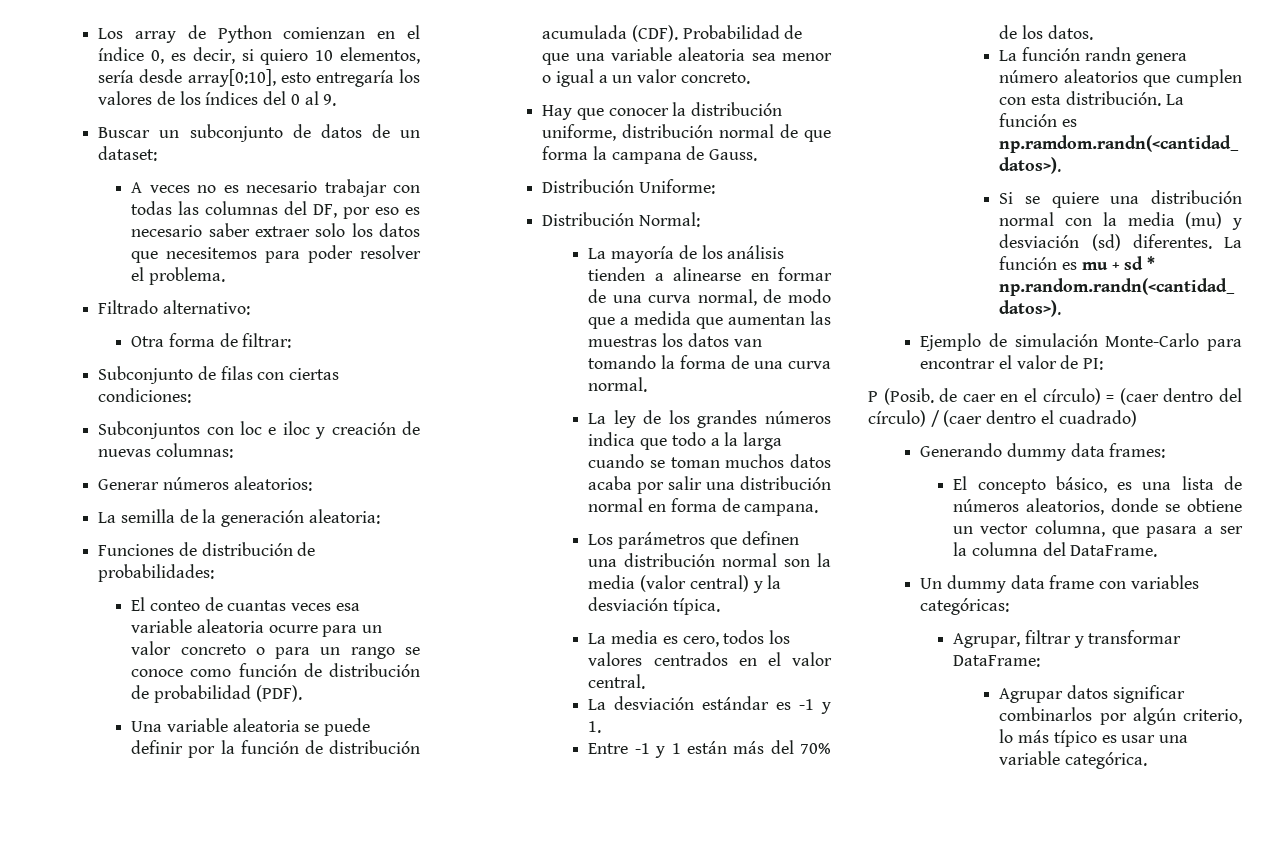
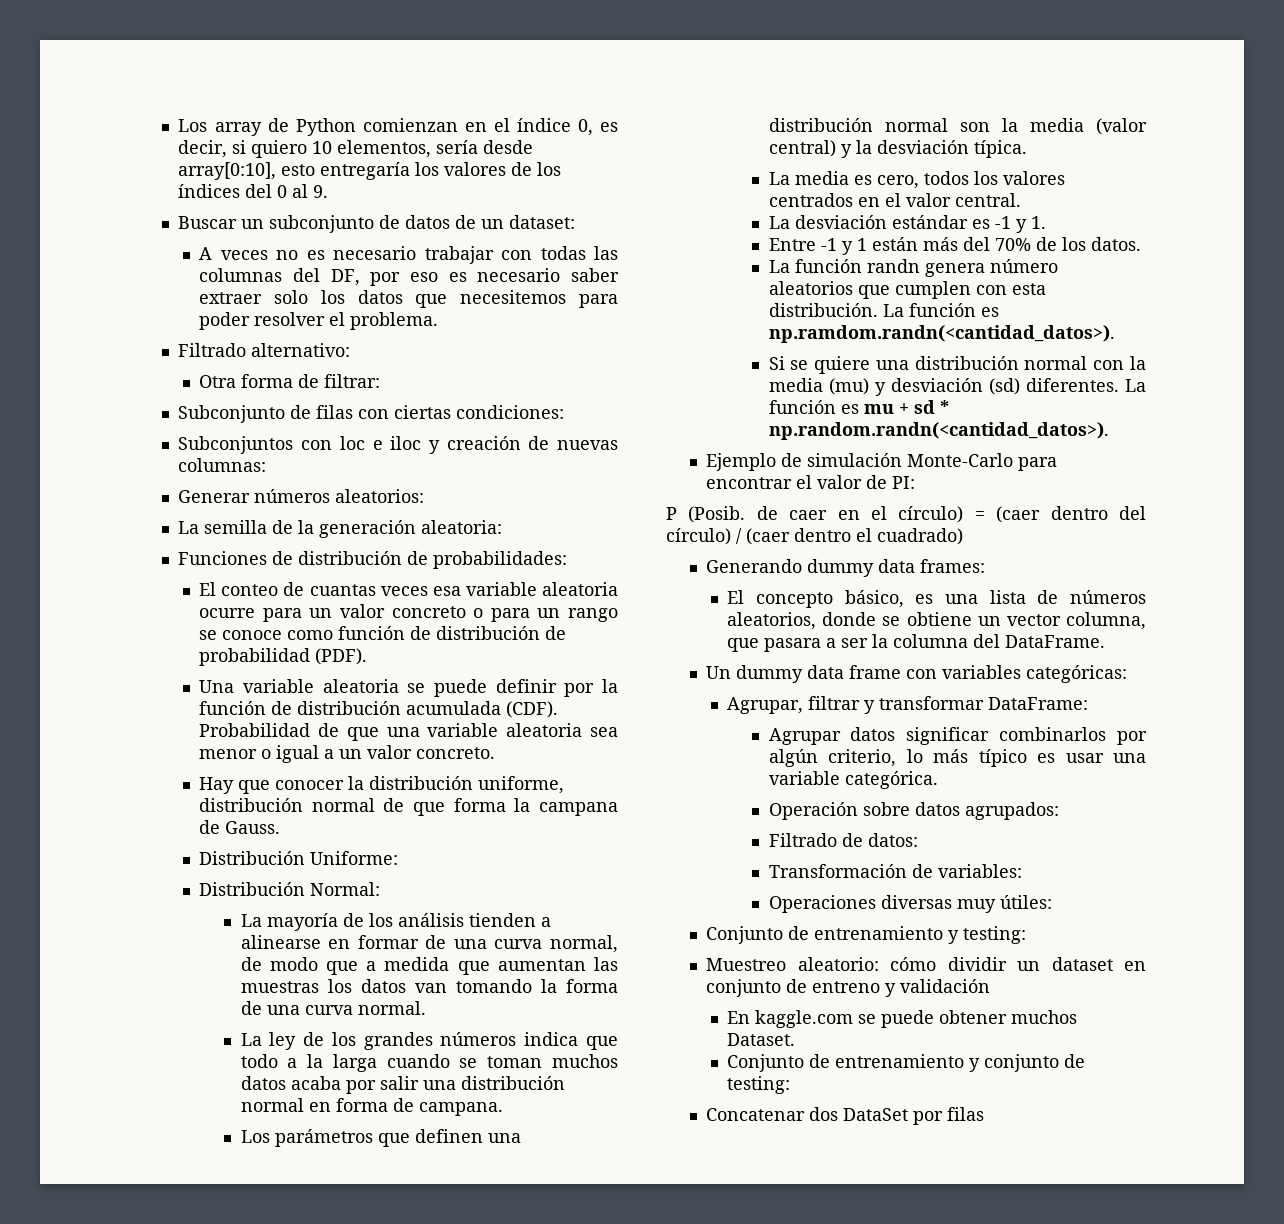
+ Operación sobre datos agrupados:
+ Filtrado de datos:
+ Transformación de variables:
+ Operaciones diversas muy útiles:
+ Conjunto de entrenamiento y testing:
+ Muestreo aleatorio: cómo dividir un dataset en conjunto de entreno y validación
+ En kaggle.com se puede obtener muchos Dataset.
+ Conjunto de entrenamiento y conjunto de testing:
+ Concatenar dos DataSet por filas

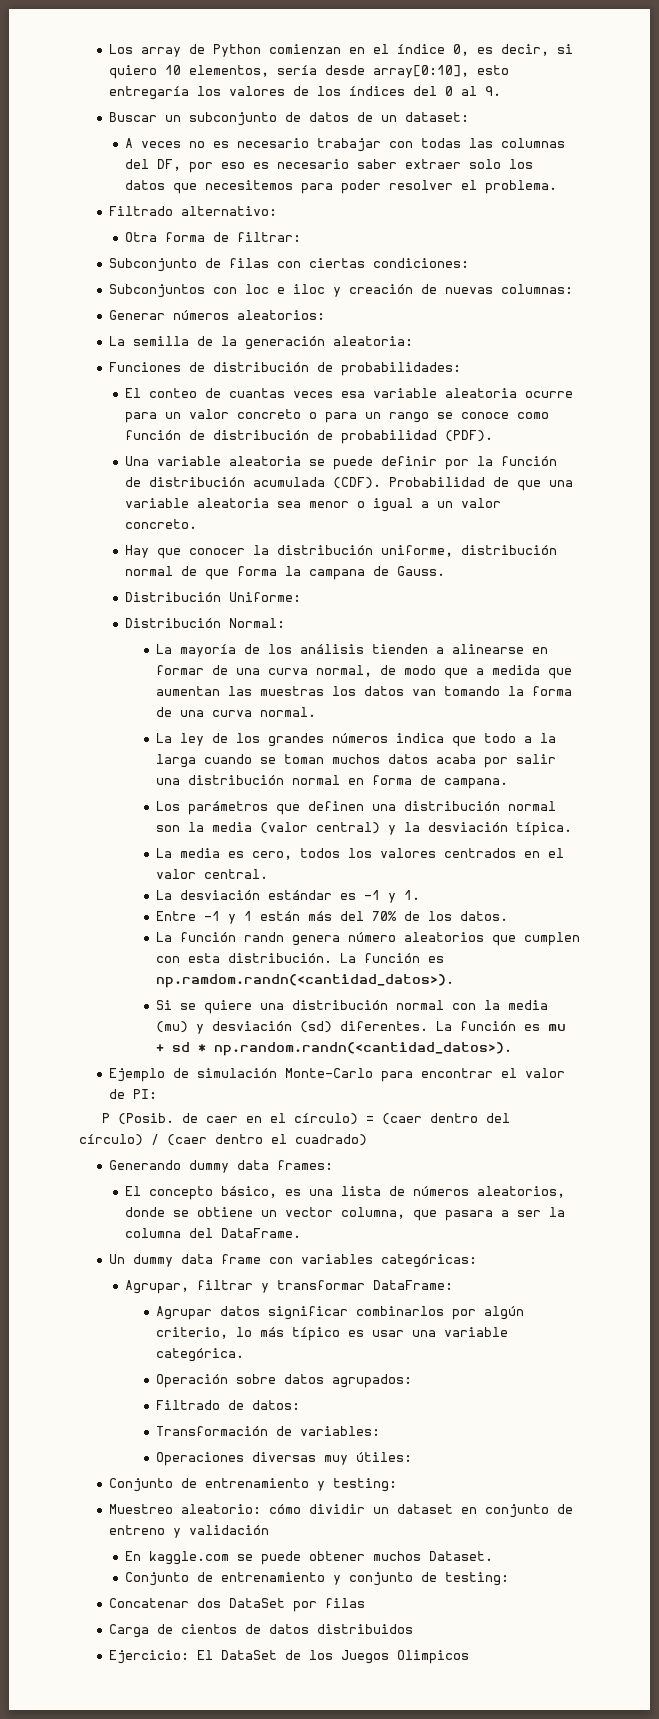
+ Carga de cientos de datos distribuidos
+ Ejercicio: El DataSet de los Juegos Olimpicos

